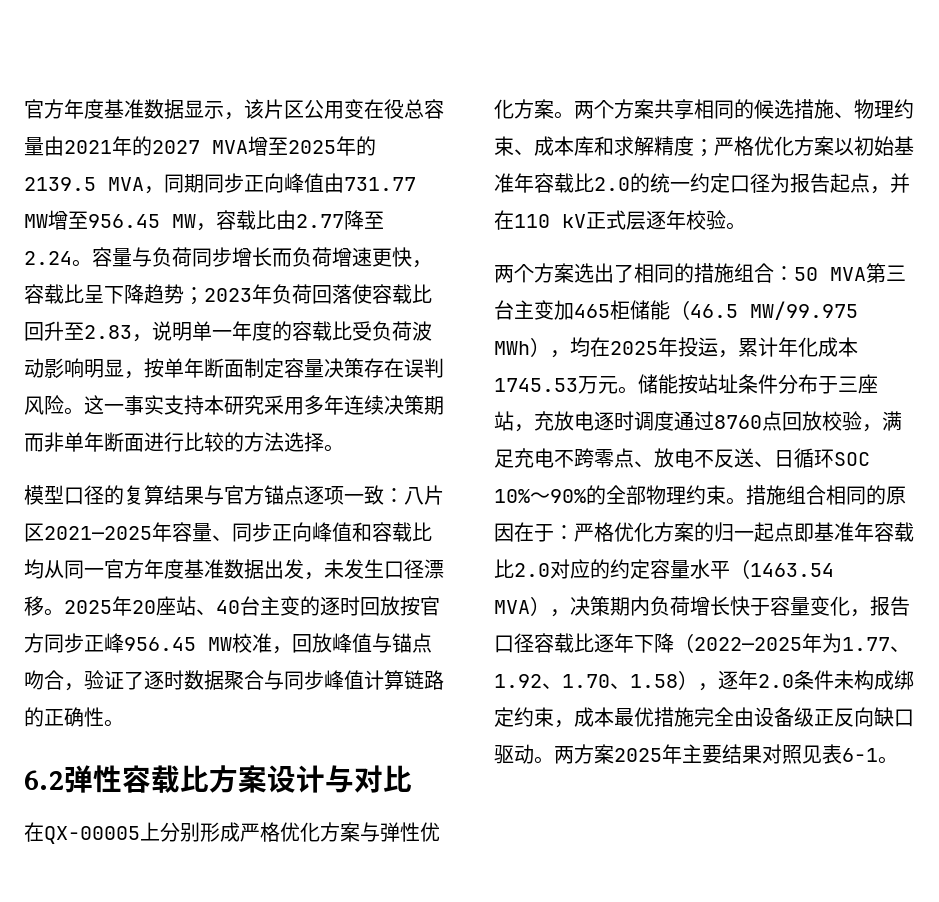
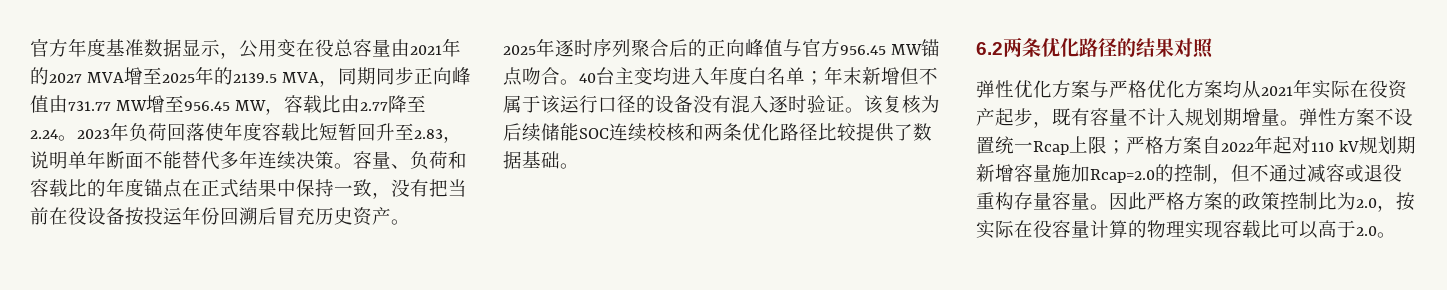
- 官方年度基准数据显示，该片区公用变在役总容量由2021年的2027 MVA增至2025年的2139.5 MVA，同期同步正向峰值由731.77 MW增至956.45 MW，容载比由2.77降至2.24。
+ 官方年度基准数据显示，公用变在役总容量由2021年的2027 MVA增至2025年的2139.5 MVA，同期同步正向峰值由731.77 MW增至956.45 MW，容载比由2.77降至2.24。
- 容量与负荷同步增长而负荷增速更快，容载比呈下降趋势；2023年负荷回落使容载比回升至2.83，说明单一年度的容载比受负荷波动影响明显，按单年断面制定容量决策存在误判风险。这一事实支持本研究采用多年连续决策期而非单年断面进行比较的方法选择。
- 模型口径的复算结果与官方锚点逐项一致：八片区2021—2025年容量、同步正向峰值和容载比均从同一官方年度基准数据出发，未发生口径漂移。2025年20座站、40台主变的逐时回放按官方同步正峰956.45 MW校准，回放峰值与锚点吻合，验证了逐时数据聚合与同步峰值计算链路的正确性。
- 6.2弹性容载比方案设计与对比
- 在QX-00005上分别形成严格优化方案与弹性优化方案。两个方案共享相同的候选措施、物理约束、成本库和求解精度；严格优化方案以初始基准年容载比2.0的统一约定口径为报告起点，并在110 kV正式层逐年校验。
- 两个方案选出了相同的措施组合：50 MVA第三台主变加465柜储能（46.5 MW/99.975 MWh），均在2025年投运，累计年化成本1745.53万元。储能按站址条件分布于三座站，充放电逐时调度通过8760点回放校验，满足充电不跨零点、放电不反送、日循环SOC 10%～90%的全部物理约束。措施组合相同的原因在于：严格优化方案的归一起点即基准年容载比2.0对应的约定容量水平（1463.54 MVA），决策期内负荷增长快于容量变化，报告口径容载比逐年下降（2022—2025年为1.77、1.92、1.70、1.58），逐年2.0条件未构成绑定约束，成本最优措施完全由设备级正反向缺口驱动。两方案2025年主要结果对照见表6-1。
+ 2023年负荷回落使年度容载比短暂回升至2.83，说明单年断面不能替代多年连续决策。容量、负荷和容载比的年度锚点在正式结果中保持一致，没有把当前在役设备按投运年份回溯后冒充历史资产。
+ 2025年逐时序列聚合后的正向峰值与官方956.45 MW锚点吻合。40台主变均进入年度白名单；年末新增但不属于该运行口径的设备没有混入逐时验证。该复核为后续储能SOC连续校核和两条优化路径比较提供了数据基础。
+ 6.2两条优化路径的结果对照
+ 弹性优化方案与严格优化方案均从2021年实际在役资产起步，既有容量不计入规划期增量。弹性方案不设置统一Rcap上限；严格方案自2022年起对110 kV规划期新增容量施加Rcap=2.0的控制，但不通过减容或退役重构存量容量。因此严格方案的政策控制比为2.0，按实际在役容量计算的物理实现容载比可以高于2.0。

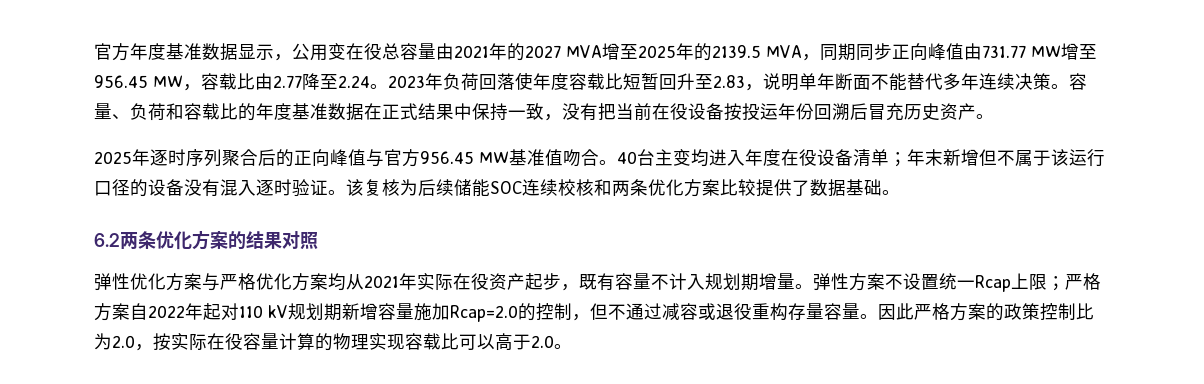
- 容量、负荷和容载比的年度锚点在正式结果中保持一致，没有把当前在役设备按投运年份回溯后冒充历史资产。
+ 容量、负荷和容载比的年度基准数据在正式结果中保持一致，没有把当前在役设备按投运年份回溯后冒充历史资产。
- 2025年逐时序列聚合后的正向峰值与官方956.45 MW锚点吻合。
+ 2025年逐时序列聚合后的正向峰值与官方956.45 MW基准值吻合。
- 40台主变均进入年度白名单；年末新增但不属于该运行口径的设备没有混入逐时验证。
+ 40台主变均进入年度在役设备清单；年末新增但不属于该运行口径的设备没有混入逐时验证。
- 该复核为后续储能SOC连续校核和两条优化路径比较提供了数据基础。
+ 该复核为后续储能SOC连续校核和两条优化方案比较提供了数据基础。
- 6.2两条优化路径的结果对照
+ 6.2两条优化方案的结果对照

